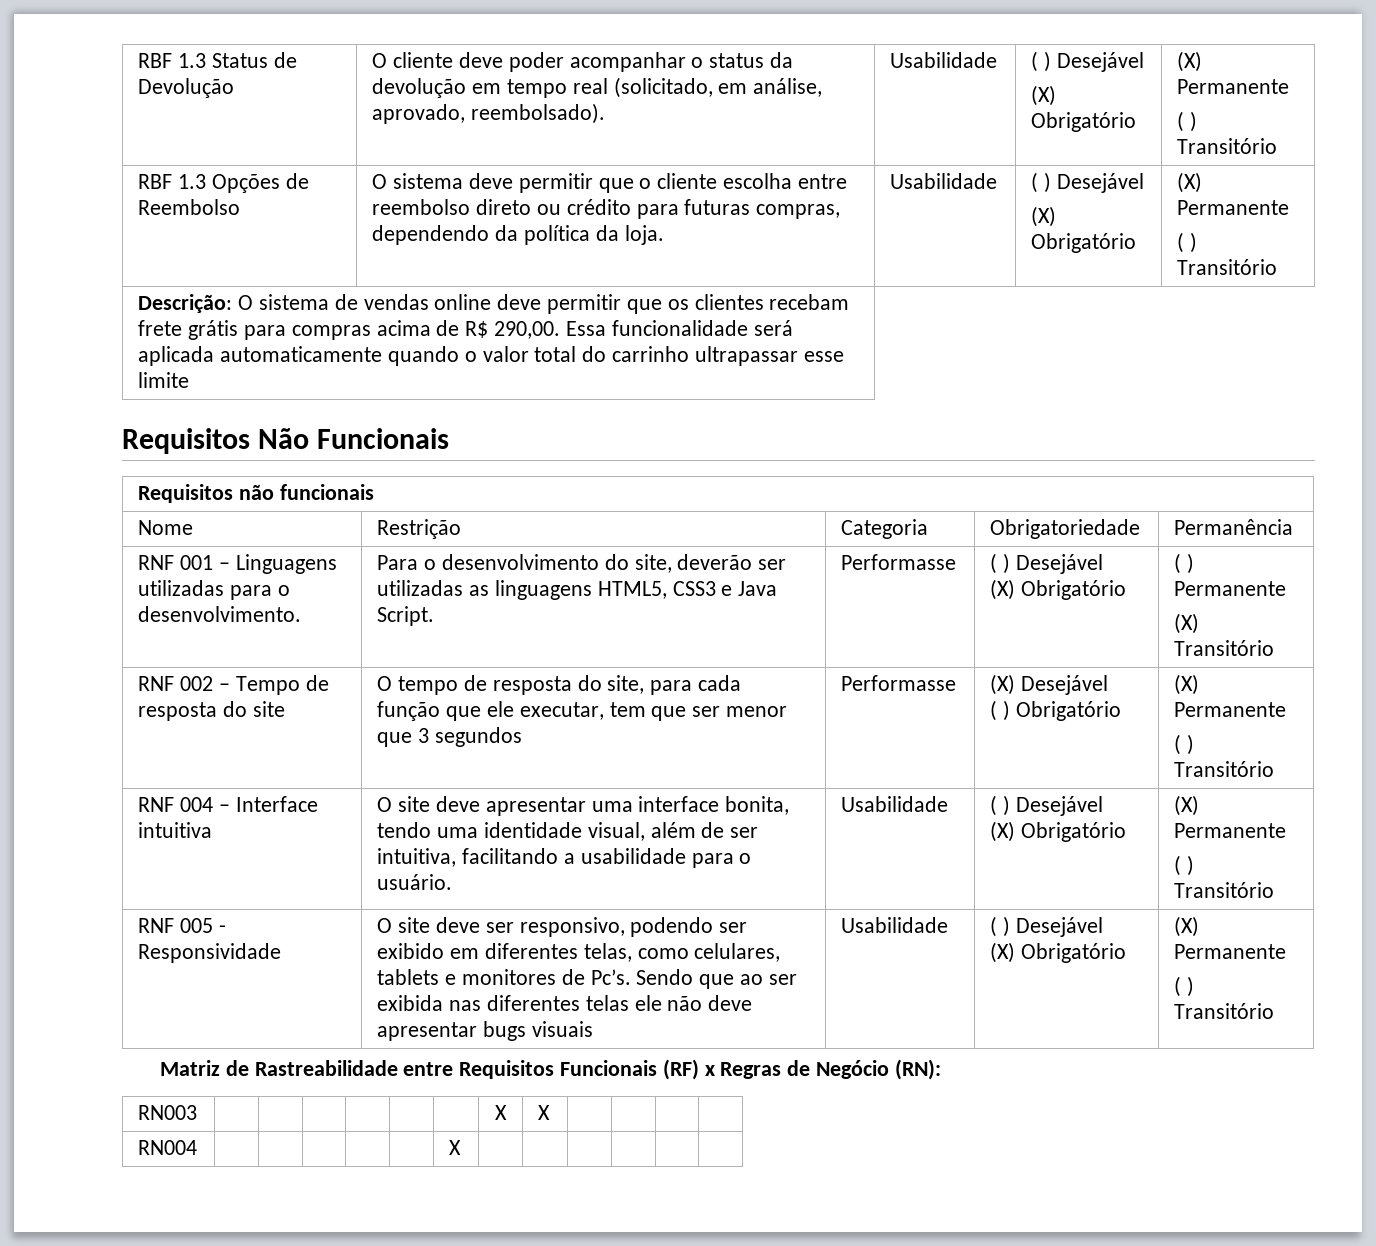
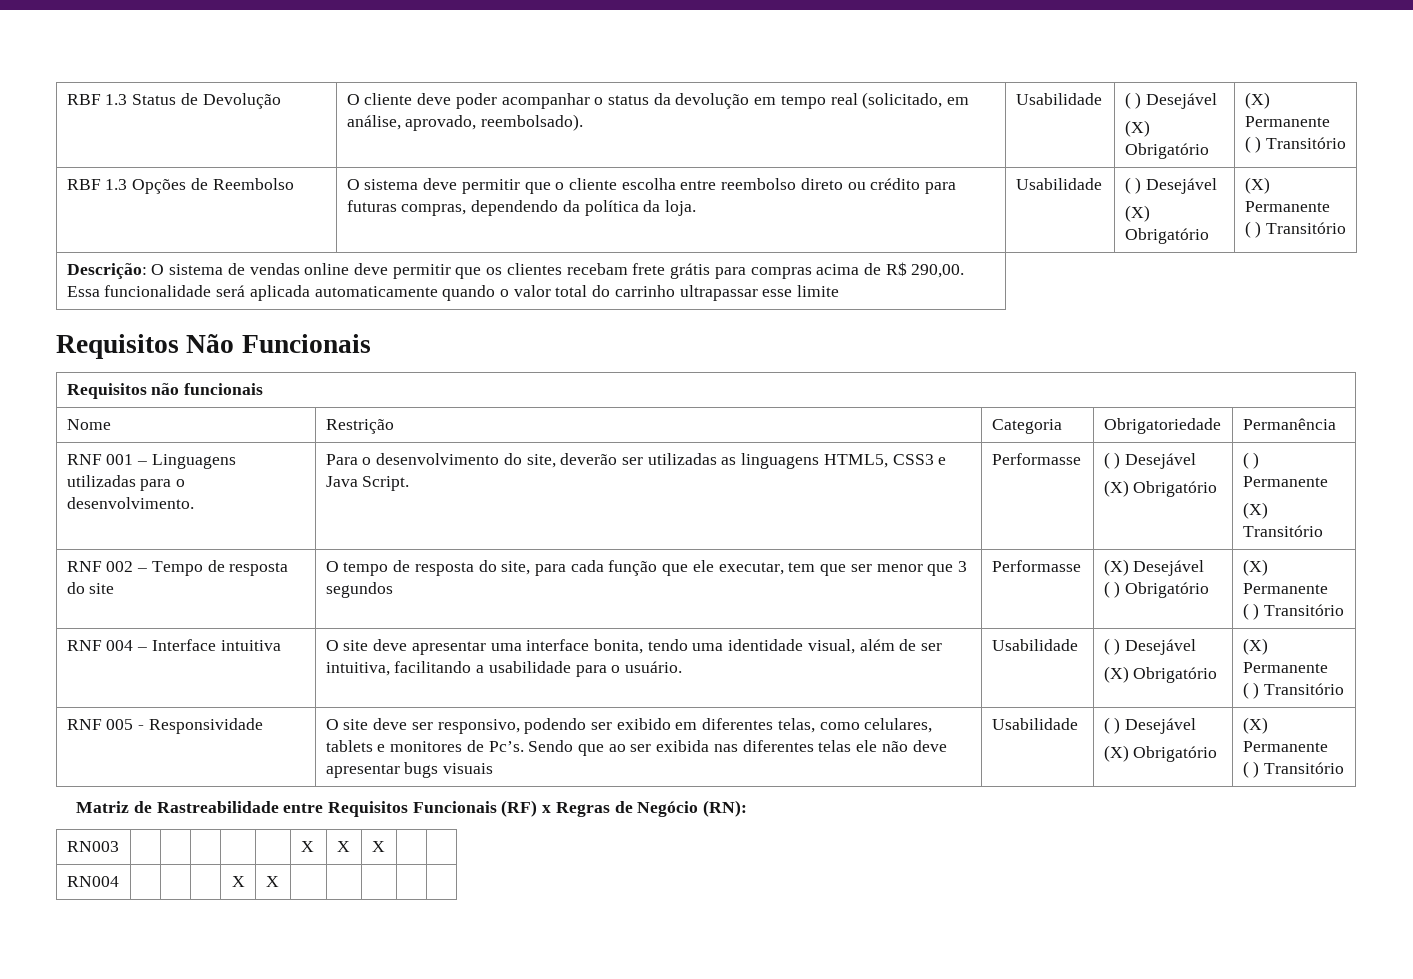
- RN003 | | | | | | | X | X | | | |
- RN004 | | | | | | X | | | | | |
+ RN003 | | | | | | X | X | X | |
+ RN004 | | | | X | X | | | | |

